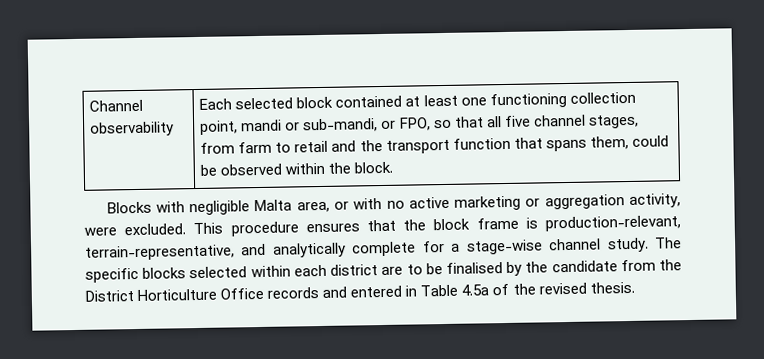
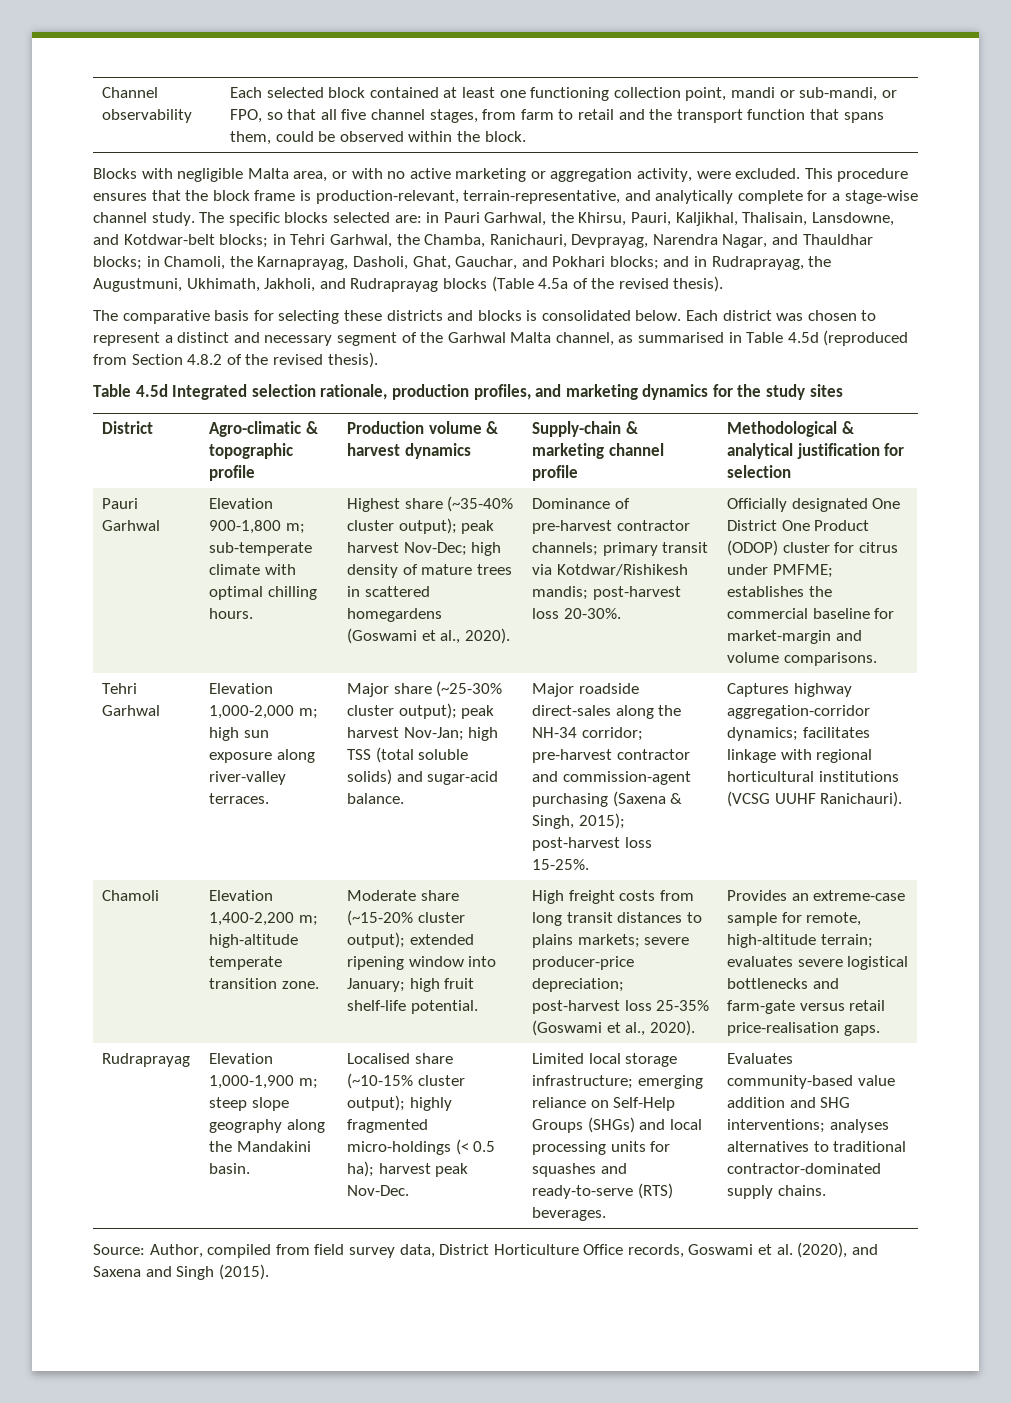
- The specific blocks selected within each district are to be finalised by the candidate from the District Horticulture Office records and entered in Table 4.5a of the revised thesis.
+ The specific blocks selected are: in Pauri Garhwal, the Khirsu, Pauri, Kaljikhal, Thalisain, Lansdowne, and Kotdwar-belt blocks; in Tehri Garhwal, the Chamba, Ranichauri, Devprayag, Narendra Nagar, and Thauldhar blocks; in Chamoli, the Karnaprayag, Dasholi, Ghat, Gauchar, and Pokhari blocks; and in Rudraprayag, the Augustmuni, Ukhimath, Jakholi, and Rudraprayag blocks (Table 4.5a of the revised thesis).
+ The comparative basis for selecting these districts and blocks is consolidated below. Each district was chosen to represent a distinct and necessary segment of the Garhwal Malta channel, as summarised in Table 4.5d (reproduced from Section 4.8.2 of the revised thesis).
+ Table 4.5d Integrated selection rationale, production profiles, and marketing dynamics for the study sites
+ District | Agro-climatic & topographic profile | Production volume & harvest dynamics | Supply-chain & marketing channel profile | Methodological & analytical justification for selection
+ Pauri Garhwal | Elevation 900-1,800 m; sub-temperate climate with optimal chilling hours. | Highest share (~35-40% cluster output); peak harvest Nov-Dec; high density of mature trees in scattered homegardens (Goswami et al., 2020). | Dominance of pre-harvest contractor channels; primary transit via Kotdwar/Rishikesh mandis; post-harvest loss 20-30%. | Officially designated One District One Product (ODOP) cluster for citrus under PMFME; establishes the commercial baseline for market-margin and volume comparisons.
+ Tehri Garhwal | Elevation 1,000-2,000 m; high sun exposure along river-valley terraces. | Major share (~25-30% cluster output); peak harvest Nov-Jan; high TSS (total soluble solids) and sugar-acid balance. | Major roadside direct-sales along the NH-34 corridor; pre-harvest contractor and commission-agent purchasing (Saxena & Singh, 2015); post-harvest loss 15-25%. | Captures highway aggregation-corridor dynamics; facilitates linkage with regional horticultural institutions (VCSG UUHF Ranichauri).
+ Chamoli | Elevation 1,400-2,200 m; high-altitude temperate transition zone. | Moderate share (~15-20% cluster output); extended ripening window into January; high fruit shelf-life potential. | High freight costs from long transit distances to plains markets; severe producer-price depreciation; post-harvest loss 25-35% (Goswami et al., 2020). | Provides an extreme-case sample for remote, high-altitude terrain; evaluates severe logistical bottlenecks and farm-gate versus retail price-realisation gaps.
+ Rudraprayag | Elevation 1,000-1,900 m; steep slope geography along the Mandakini basin. | Localised share (~10-15% cluster output); highly fragmented micro-holdings (< 0.5 ha); harvest peak Nov-Dec. | Limited local storage infrastructure; emerging reliance on Self-Help Groups (SHGs) and local processing units for squashes and ready-to-serve (RTS) beverages. | Evaluates community-based value addition and SHG interventions; analyses alternatives to traditional contractor-dominated supply chains.
+ Source: Author, compiled from field survey data, District Horticulture Office records, Goswami et al. (2020), and Saxena and Singh (2015).

